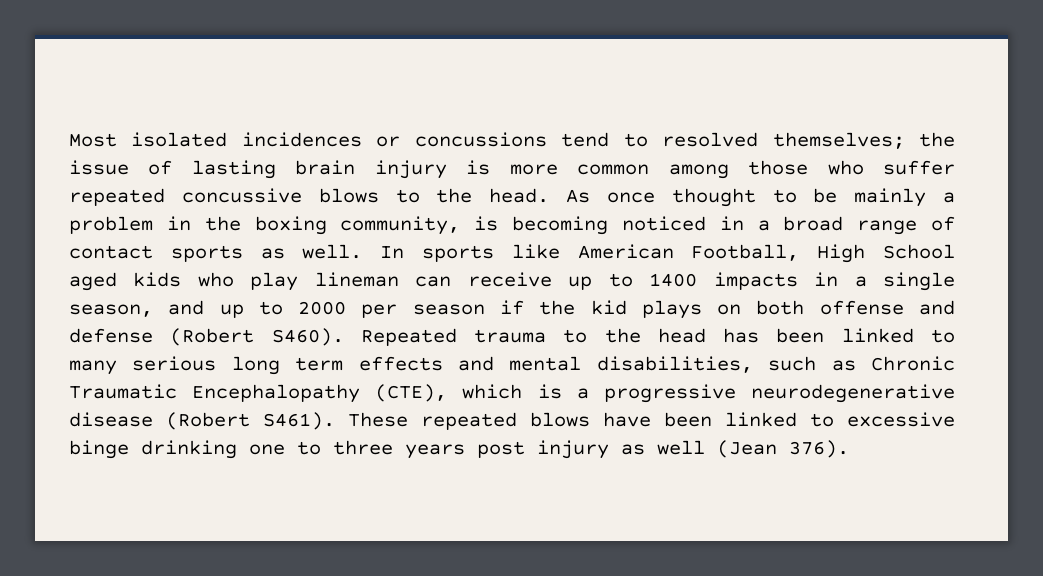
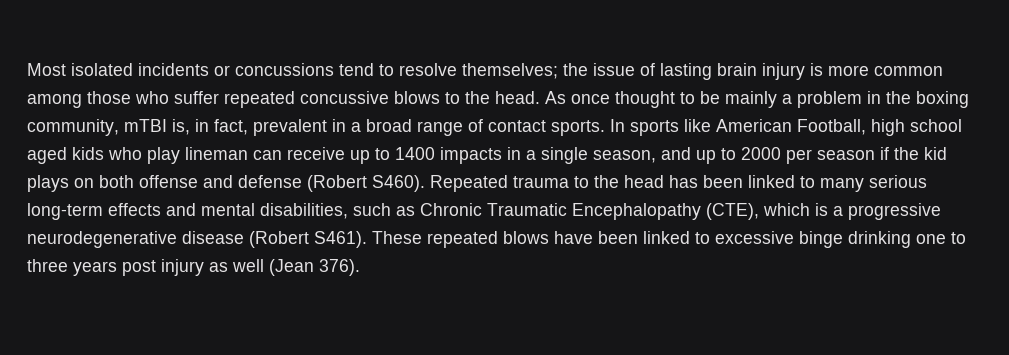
- Most isolated incidences or concussions tend to resolved themselves; the issue of lasting brain injury is more common among those who suffer repeated concussive blows to the head.
+ Most isolated incidents or concussions tend to resolve themselves; the issue of lasting brain injury is more common among those who suffer repeated concussive blows to the head.
- As once thought to be mainly a problem in the boxing community, is becoming noticed in a broad range of contact sports as well.
+ As once thought to be mainly a problem in the boxing community, mTBI is, in fact, prevalent in a broad range of contact sports.
- In sports like American Football, High School aged kids who play lineman can receive up to 1400 impacts in a single season, and up to 2000 per season if the kid plays on both offense and defense (Robert S460).
+ In sports like American Football, high school aged kids who play lineman can receive up to 1400 impacts in a single season, and up to 2000 per season if the kid plays on both offense and defense (Robert S460).
- Repeated trauma to the head has been linked to many serious long term effects and mental disabilities, such as Chronic Traumatic Encephalopathy (CTE), which is a progressive neurodegenerative disease (Robert S461).
+ Repeated trauma to the head has been linked to many serious long-term effects and mental disabilities, such as Chronic Traumatic Encephalopathy (CTE), which is a progressive neurodegenerative disease (Robert S461).

